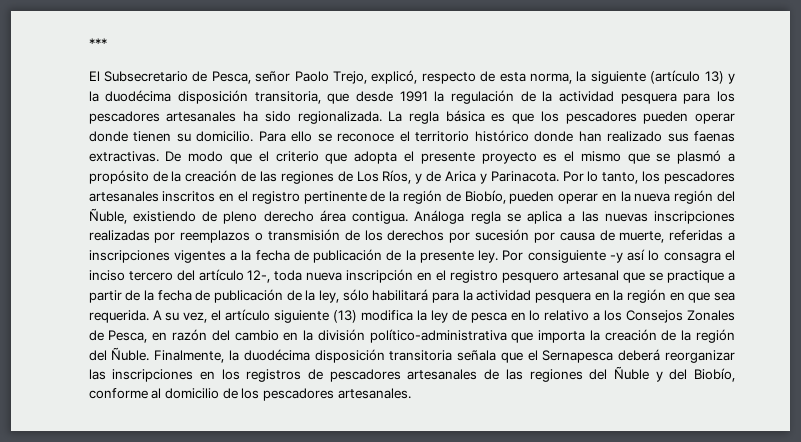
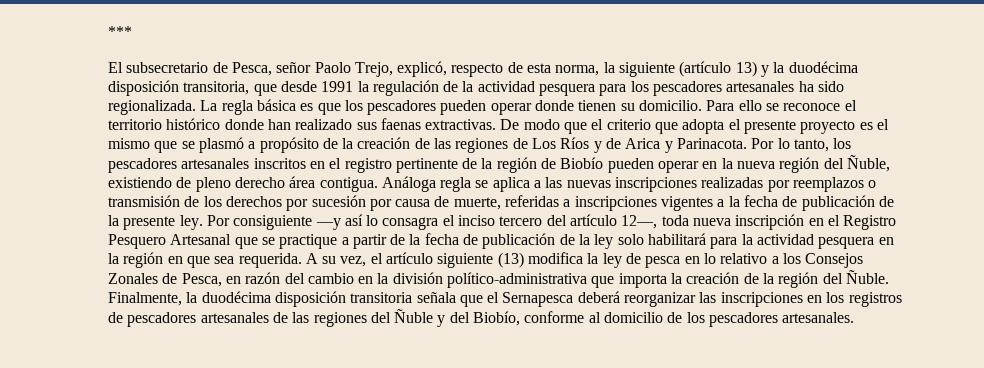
- El Subsecretario de Pesca, señor Paolo Trejo, explicó, respecto de esta norma, la siguiente (artículo 13) y la duodécima disposición transitoria, que desde 1991 la regulación de la actividad pesquera para los pescadores artesanales ha sido regionalizada.
+ El subsecretario de Pesca, señor Paolo Trejo, explicó, respecto de esta norma, la siguiente (artículo 13) y la duodécima disposición transitoria, que desde 1991 la regulación de la actividad pesquera para los pescadores artesanales ha sido regionalizada.
- De modo que el criterio que adopta el presente proyecto es el mismo que se plasmó a propósito de la creación de las regiones de Los Ríos, y de Arica y Parinacota.
+ De modo que el criterio que adopta el presente proyecto es el mismo que se plasmó a propósito de la creación de las regiones de Los Ríos y de Arica y Parinacota.
- Por lo tanto, los pescadores artesanales inscritos en el registro pertinente de la región de Biobío, pueden operar en la nueva región del Ñuble, existiendo de pleno derecho área contigua.
+ Por lo tanto, los pescadores artesanales inscritos en el registro pertinente de la región de Biobío pueden operar en la nueva región del Ñuble, existiendo de pleno derecho área contigua.
- Por consiguiente -y así lo consagra el inciso tercero del artículo 12-, toda nueva inscripción en el registro pesquero artesanal que se practique a partir de la fecha de publicación de la ley, sólo habilitará para la actividad pesquera en la región en que sea requerida.
+ Por consiguiente —y así lo consagra el inciso tercero del artículo 12—, toda nueva inscripción en el Registro Pesquero Artesanal que se practique a partir de la fecha de publicación de la ley solo habilitará para la actividad pesquera en la región en que sea requerida.

